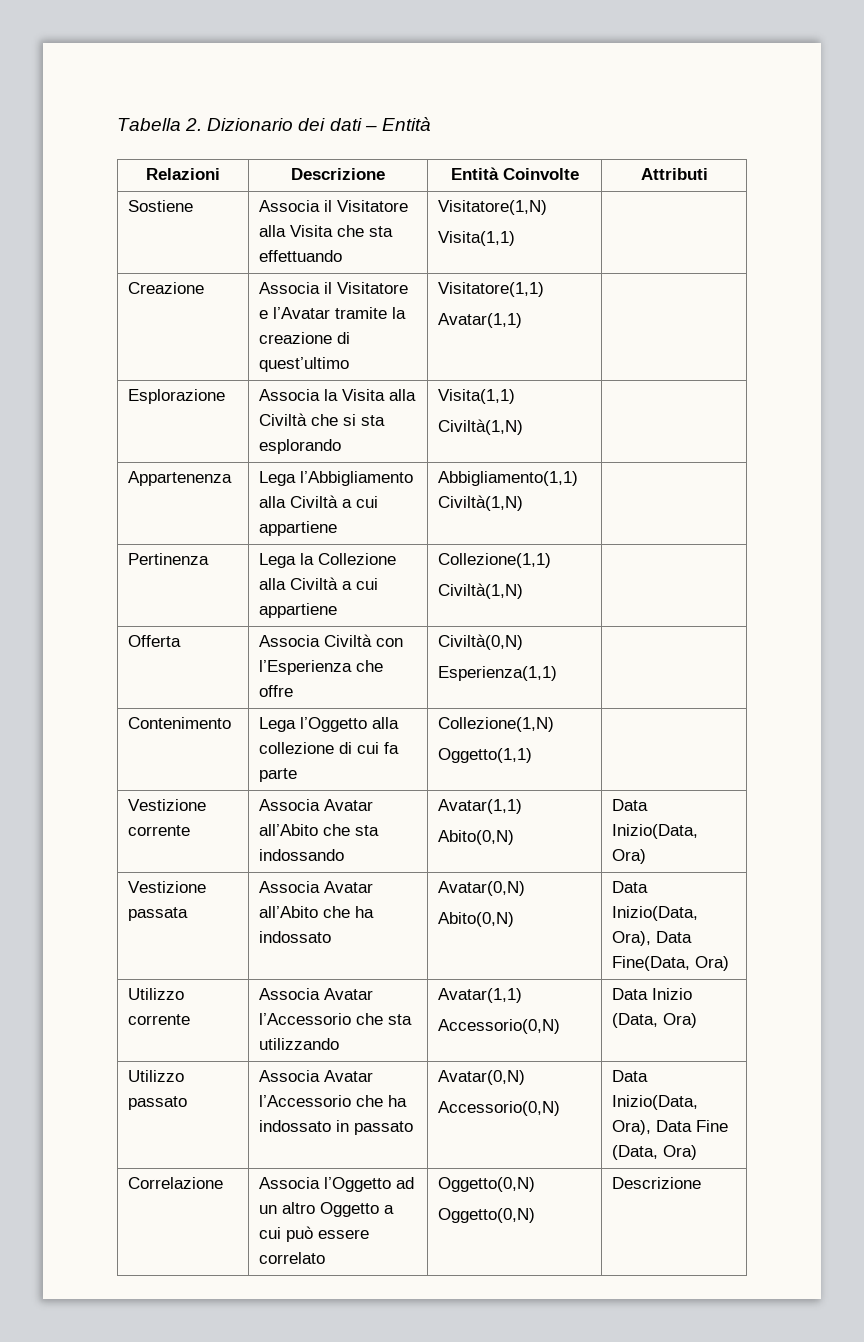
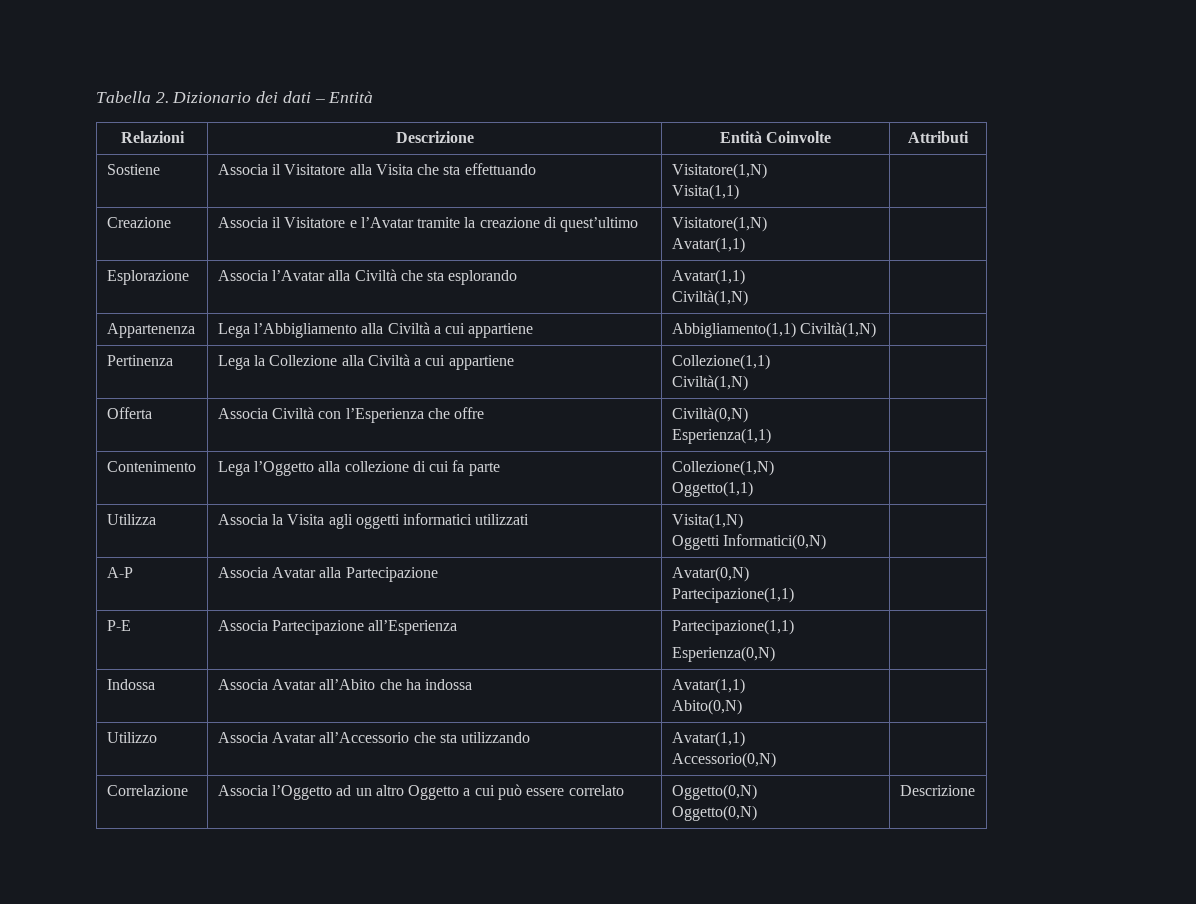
- Creazione | Associa il Visitatore e l’Avatar tramite la creazione di quest’ultimo | Visitatore(1,1)
+ Creazione | Associa il Visitatore e l’Avatar tramite la creazione di quest’ultimo | Visitatore(1,N)
- Esplorazione | Associa la Visita alla Civiltà che si sta esplorando | Visita(1,1)
+ Esplorazione | Associa l’Avatar alla Civiltà che sta esplorando | Avatar(1,1)
- Vestizione corrente | Associa Avatar all’Abito che sta indossando | Avatar(1,1)
- Abito(0,N) | Data Inizio(Data, Ora)
- Vestizione passata | Associa Avatar all’Abito che ha indossato | Avatar(0,N)
- Abito(0,N) | Data Inizio(Data, Ora), Data Fine(Data, Ora)
- Utilizzo corrente | Associa Avatar l’Accessorio che sta utilizzando | Avatar(1,1)
- Accessorio(0,N) | Data Inizio (Data, Ora)
- Utilizzo passato | Associa Avatar l’Accessorio che ha indossato in passato | Avatar(0,N)
- Accessorio(0,N) | Data Inizio(Data, Ora), Data Fine (Data, Ora)
+ Utilizza | Associa la Visita agli oggetti informatici utilizzati | Visita(1,N)
+ Oggetti Informatici(0,N) |
+ A-P | Associa Avatar alla Partecipazione | Avatar(0,N)
+ Partecipazione(1,1) |
+ P-E | Associa Partecipazione all’Esperienza | Partecipazione(1,1)
+ Esperienza(0,N) |
+ Indossa | Associa Avatar all’Abito che ha indossa | Avatar(1,1)
+ Abito(0,N) |
+ Utilizzo | Associa Avatar all’Accessorio che sta utilizzando | Avatar(1,1)
+ Accessorio(0,N) |

